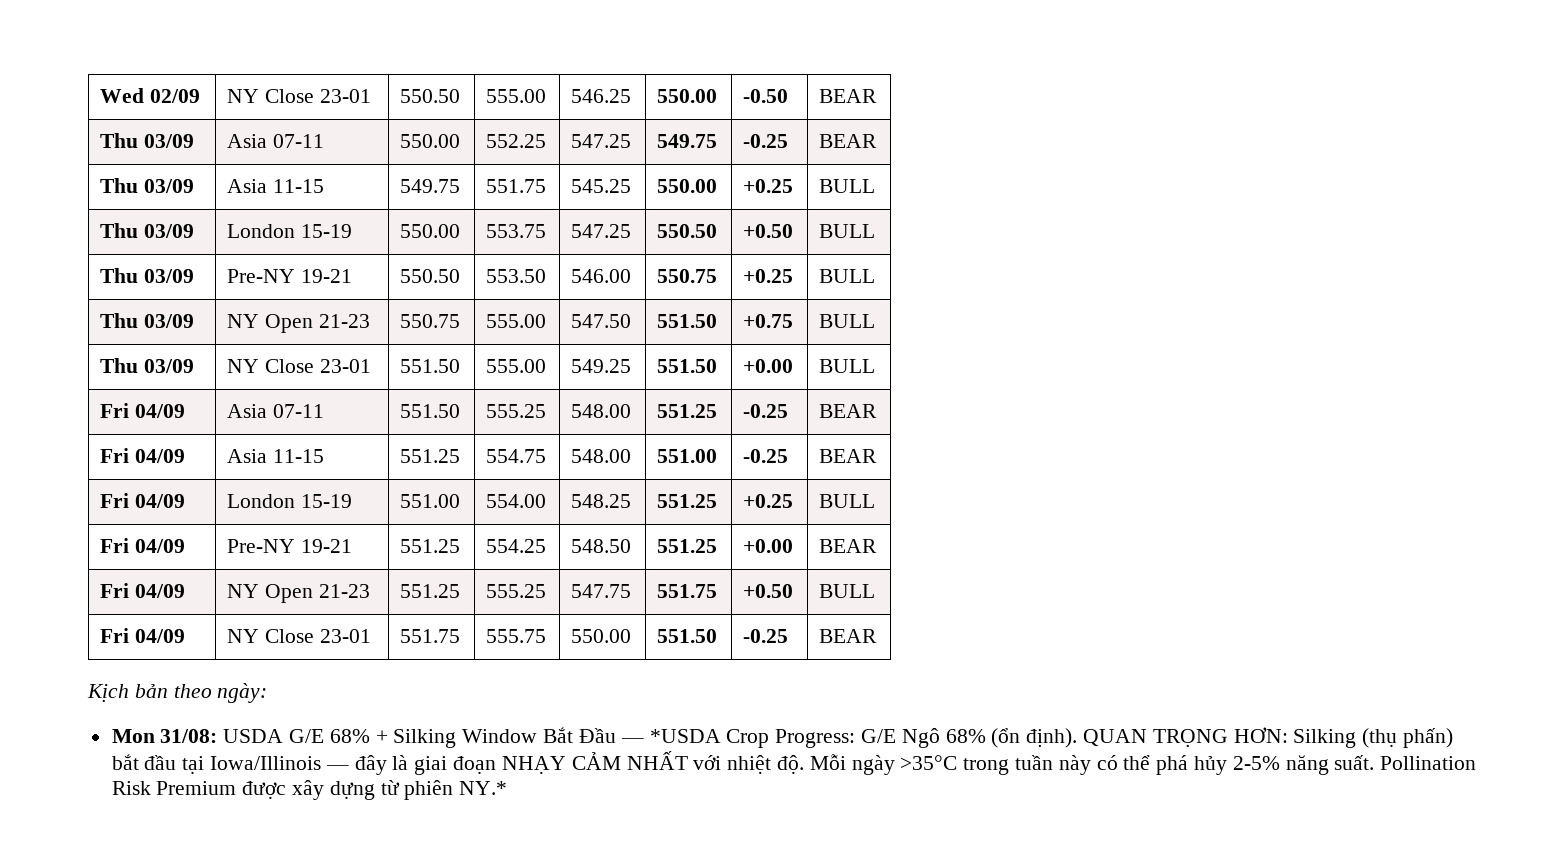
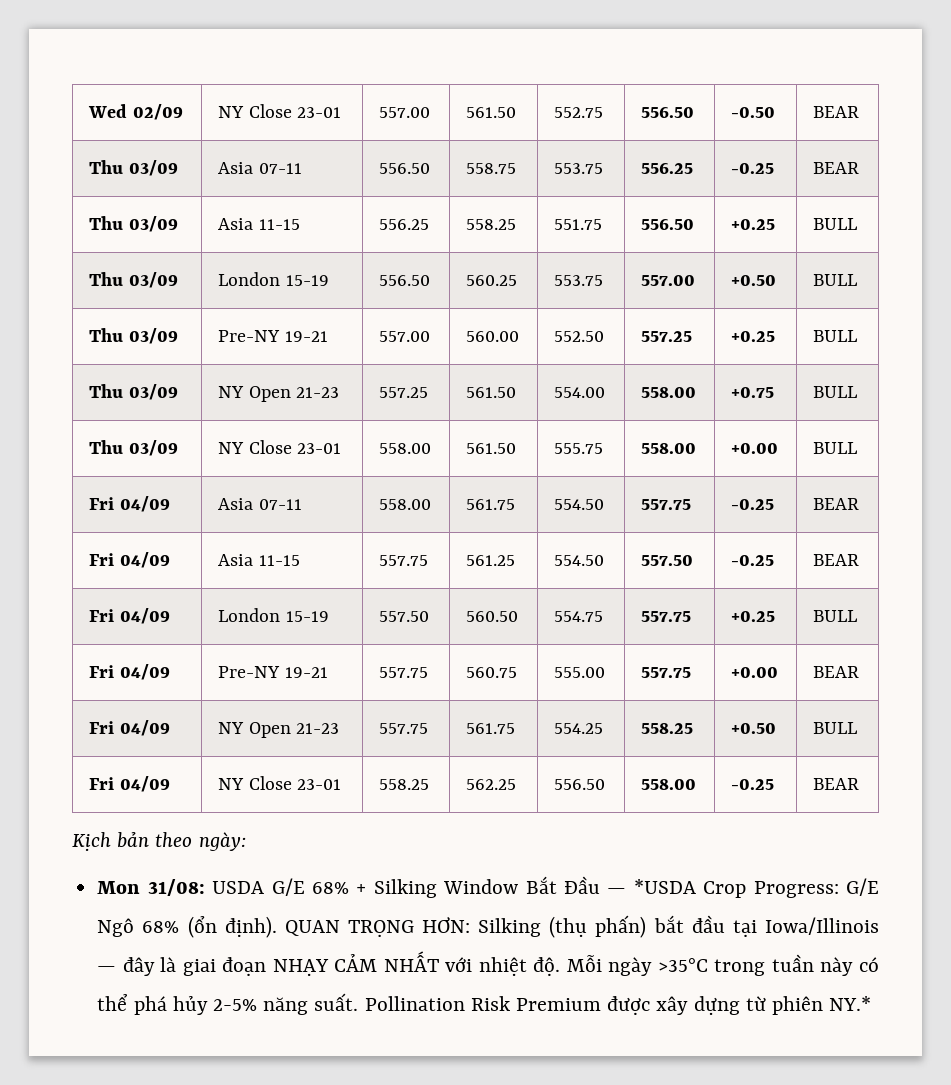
- Wed 02/09 | NY Close 23-01 | 550.50 | 555.00 | 546.25 | 550.00 | -0.50 | BEAR
+ Wed 02/09 | NY Close 23-01 | 557.00 | 561.50 | 552.75 | 556.50 | -0.50 | BEAR
- Thu 03/09 | Asia 07-11 | 550.00 | 552.25 | 547.25 | 549.75 | -0.25 | BEAR
+ Thu 03/09 | Asia 07-11 | 556.50 | 558.75 | 553.75 | 556.25 | -0.25 | BEAR
- Thu 03/09 | Asia 11-15 | 549.75 | 551.75 | 545.25 | 550.00 | +0.25 | BULL
+ Thu 03/09 | Asia 11-15 | 556.25 | 558.25 | 551.75 | 556.50 | +0.25 | BULL
- Thu 03/09 | London 15-19 | 550.00 | 553.75 | 547.25 | 550.50 | +0.50 | BULL
+ Thu 03/09 | London 15-19 | 556.50 | 560.25 | 553.75 | 557.00 | +0.50 | BULL
- Thu 03/09 | Pre-NY 19-21 | 550.50 | 553.50 | 546.00 | 550.75 | +0.25 | BULL
+ Thu 03/09 | Pre-NY 19-21 | 557.00 | 560.00 | 552.50 | 557.25 | +0.25 | BULL
- Thu 03/09 | NY Open 21-23 | 550.75 | 555.00 | 547.50 | 551.50 | +0.75 | BULL
+ Thu 03/09 | NY Open 21-23 | 557.25 | 561.50 | 554.00 | 558.00 | +0.75 | BULL
- Thu 03/09 | NY Close 23-01 | 551.50 | 555.00 | 549.25 | 551.50 | +0.00 | BULL
+ Thu 03/09 | NY Close 23-01 | 558.00 | 561.50 | 555.75 | 558.00 | +0.00 | BULL
- Fri 04/09 | Asia 07-11 | 551.50 | 555.25 | 548.00 | 551.25 | -0.25 | BEAR
+ Fri 04/09 | Asia 07-11 | 558.00 | 561.75 | 554.50 | 557.75 | -0.25 | BEAR
- Fri 04/09 | Asia 11-15 | 551.25 | 554.75 | 548.00 | 551.00 | -0.25 | BEAR
+ Fri 04/09 | Asia 11-15 | 557.75 | 561.25 | 554.50 | 557.50 | -0.25 | BEAR
- Fri 04/09 | London 15-19 | 551.00 | 554.00 | 548.25 | 551.25 | +0.25 | BULL
+ Fri 04/09 | London 15-19 | 557.50 | 560.50 | 554.75 | 557.75 | +0.25 | BULL
- Fri 04/09 | Pre-NY 19-21 | 551.25 | 554.25 | 548.50 | 551.25 | +0.00 | BEAR
+ Fri 04/09 | Pre-NY 19-21 | 557.75 | 560.75 | 555.00 | 557.75 | +0.00 | BEAR
- Fri 04/09 | NY Open 21-23 | 551.25 | 555.25 | 547.75 | 551.75 | +0.50 | BULL
+ Fri 04/09 | NY Open 21-23 | 557.75 | 561.75 | 554.25 | 558.25 | +0.50 | BULL
- Fri 04/09 | NY Close 23-01 | 551.75 | 555.75 | 550.00 | 551.50 | -0.25 | BEAR
+ Fri 04/09 | NY Close 23-01 | 558.25 | 562.25 | 556.50 | 558.00 | -0.25 | BEAR

